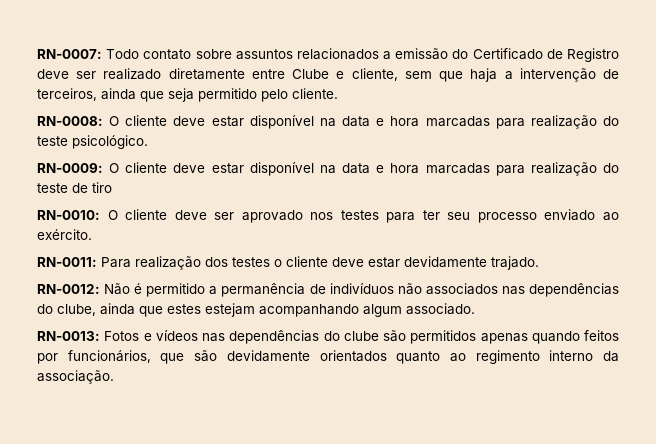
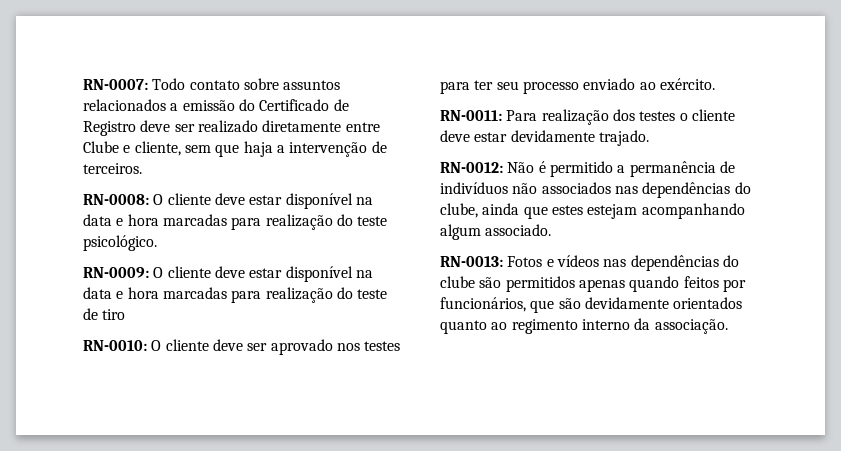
- RN-0007: Todo contato sobre assuntos relacionados a emissão do Certificado de Registro deve ser realizado diretamente entre Clube e cliente, sem que haja a intervenção de terceiros, ainda que seja permitido pelo cliente.
+ RN-0007: Todo contato sobre assuntos relacionados a emissão do Certificado de Registro deve ser realizado diretamente entre Clube e cliente, sem que haja a intervenção de terceiros.

